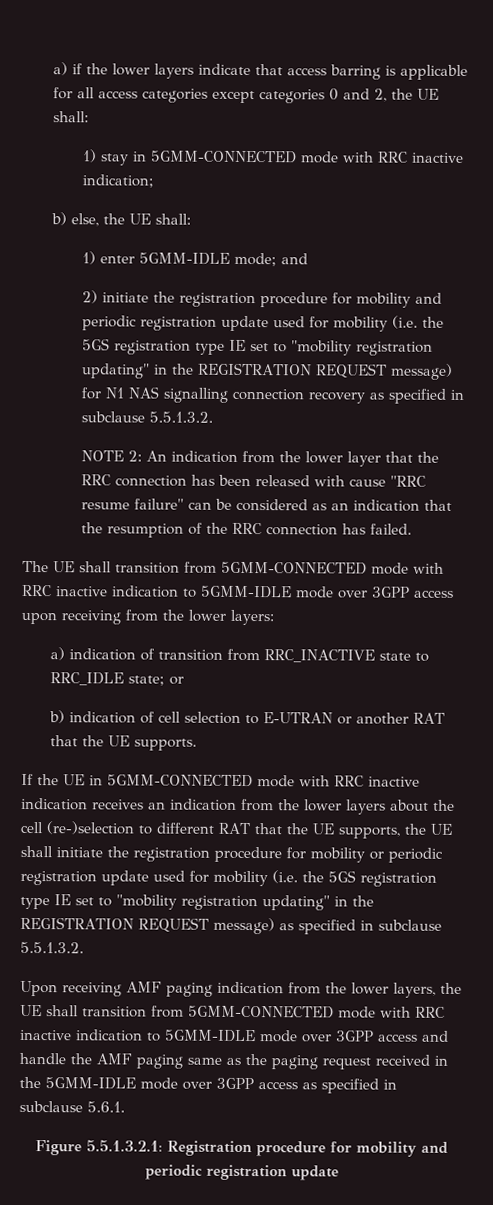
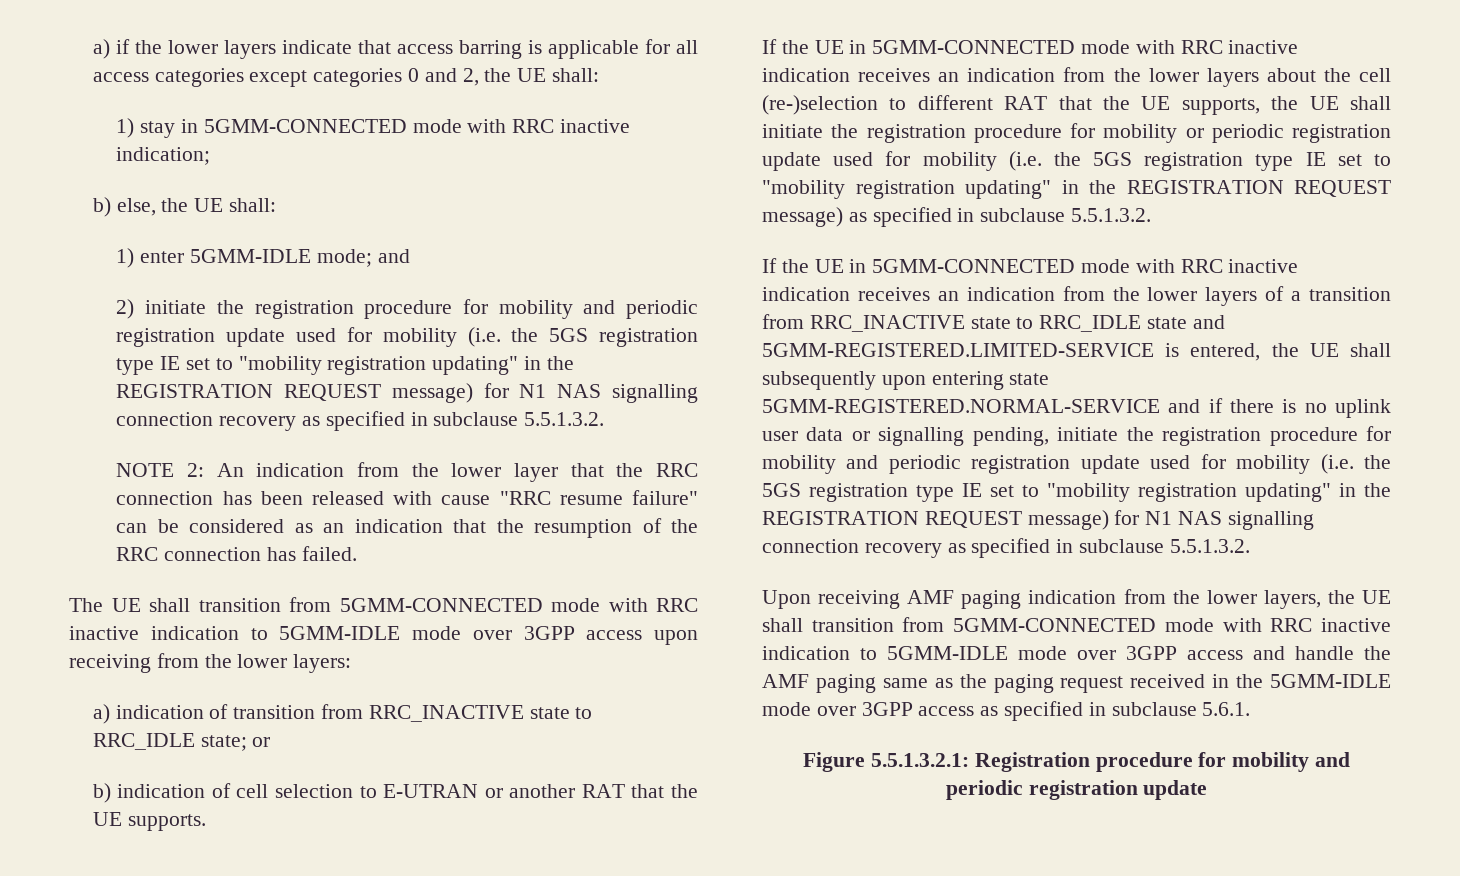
+ If the UE in 5GMM-CONNECTED mode with RRC inactive indication receives an indication from the lower layers of a transition from RRC_INACTIVE state to RRC_IDLE state and 5GMM-REGISTERED.LIMITED-SERVICE is entered, the UE shall subsequently upon entering state 5GMM-REGISTERED.NORMAL-SERVICE and if there is no uplink user data or signalling pending, initiate the registration procedure for mobility and periodic registration update used for mobility (i.e. the 5GS registration type IE set to "mobility registration updating" in the REGISTRATION REQUEST message) for N1 NAS signalling connection recovery as specified in subclause 5.5.1.3.2.

